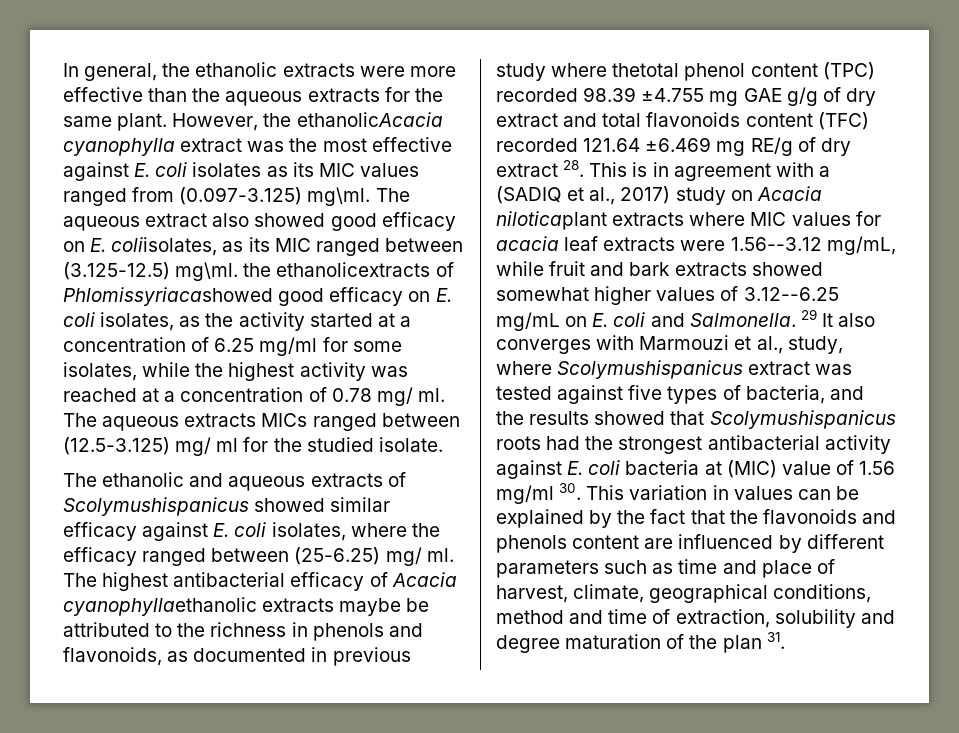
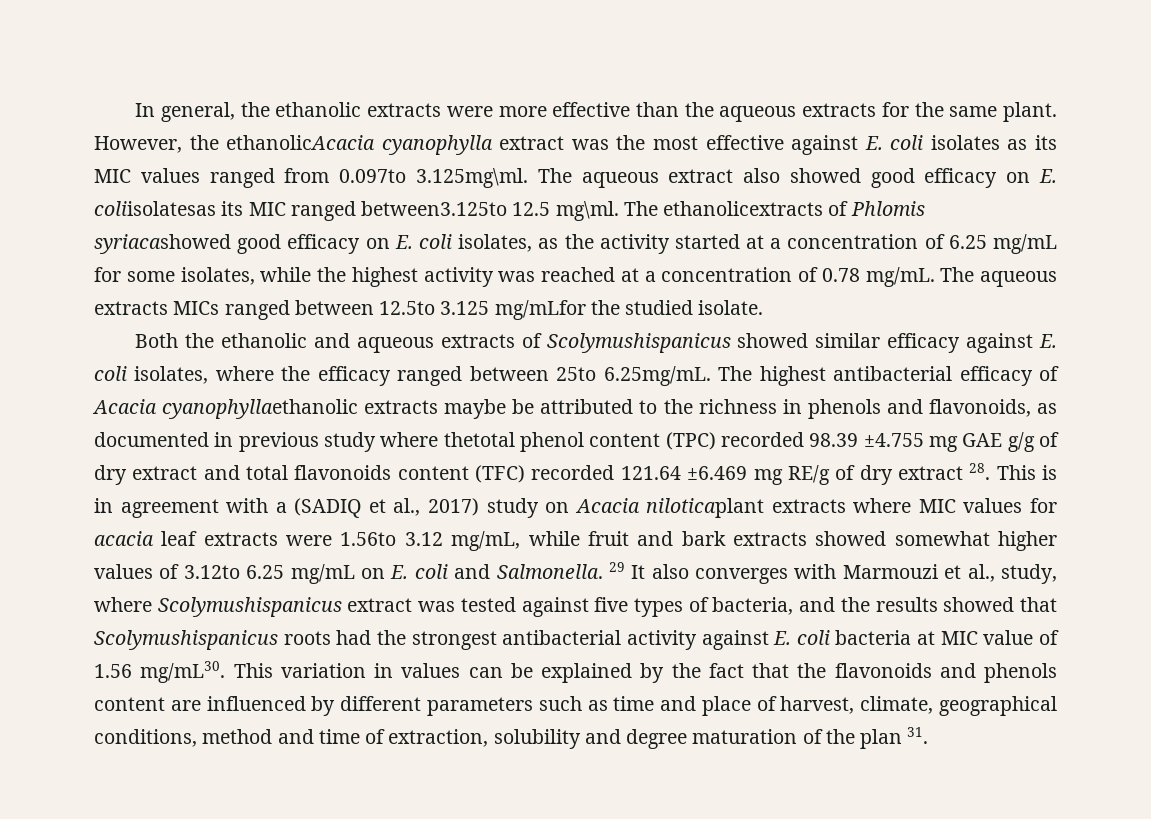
- However, the ethanolicAcacia cyanophylla extract was the most effective against E. coli isolates as its MIC values ranged from (0.097-3.125) mg\ml. The aqueous extract also showed good efficacy on E. coliisolates, as its MIC ranged between (3.125-12.5) mg\ml. the ethanolicextracts of Phlomissyriacashowed good efficacy on E. coli isolates, as the activity started at a concentration of 6.25 mg/ml for some isolates, while the highest activity was reached at a concentration of 0.78 mg/ ml.
+ However, the ethanolicAcacia cyanophylla extract was the most effective against E. coli isolates as its MIC values ranged from 0.097to 3.125mg\ml. The aqueous extract also showed good efficacy on E. coliisolatesas its MIC ranged between3.125to 12.5 mg\ml. The ethanolicextracts of Phlomis syriacashowed good efficacy on E. coli isolates, as the activity started at a concentration of 6.25 mg/mL for some isolates, while the highest activity was reached at a concentration of 0.78 mg/mL.
- The aqueous extracts MICs ranged between (12.5-3.125) mg/ ml for the studied isolate.
+ The aqueous extracts MICs ranged between 12.5to 3.125 mg/mLfor the studied isolate.
- The ethanolic and aqueous extracts of Scolymushispanicus showed similar efficacy against E. coli isolates, where the efficacy ranged between (25-6.25) mg/ ml. The highest antibacterial efficacy of Acacia cyanophyllaethanolic extracts maybe be attributed to the richness in phenols and flavonoids, as documented in previous study where thetotal phenol content (TPC) recorded 98.39 ±4.755 mg GAE g/g of dry extract and total flavonoids content (TFC) recorded 121.64 ±6.469 mg RE/g of dry extract 28. This is in agreement with a (SADIQ et al., 2017) study on Acacia niloticaplant extracts where MIC values for acacia leaf extracts were 1.56--3.12 mg/mL, while fruit and bark extracts showed somewhat higher values of 3.12--6.25 mg/mL on E. coli and Salmonella.
+ Both the ethanolic and aqueous extracts of Scolymushispanicus showed similar efficacy against E. coli isolates, where the efficacy ranged between 25to 6.25mg/mL. The highest antibacterial efficacy of Acacia cyanophyllaethanolic extracts maybe be attributed to the richness in phenols and flavonoids, as documented in previous study where thetotal phenol content (TPC) recorded 98.39 ±4.755 mg GAE g/g of dry extract and total flavonoids content (TFC) recorded 121.64 ±6.469 mg RE/g of dry extract 28. This is in agreement with a (SADIQ et al., 2017) study on Acacia niloticaplant extracts where MIC values for acacia leaf extracts were 1.56to 3.12 mg/mL, while fruit and bark extracts showed somewhat higher values of 3.12to 6.25 mg/mL on E. coli and Salmonella.
- 29 It also converges with Marmouzi et al., study, where Scolymushispanicus extract was tested against five types of bacteria, and the results showed that Scolymushispanicus roots had the strongest antibacterial activity against E. coli bacteria at (MIC) value of 1.56 mg/ml 30. This variation in values can be explained by the fact that the flavonoids and phenols content are influenced by different parameters such as time and place of harvest, climate, geographical conditions, method and time of extraction, solubility and degree maturation of the plan 31.
+ 29 It also converges with Marmouzi et al., study, where Scolymushispanicus extract was tested against five types of bacteria, and the results showed that Scolymushispanicus roots had the strongest antibacterial activity against E. coli bacteria at MIC value of 1.56 mg/mL30. This variation in values can be explained by the fact that the flavonoids and phenols content are influenced by different parameters such as time and place of harvest, climate, geographical conditions, method and time of extraction, solubility and degree maturation of the plan 31.

